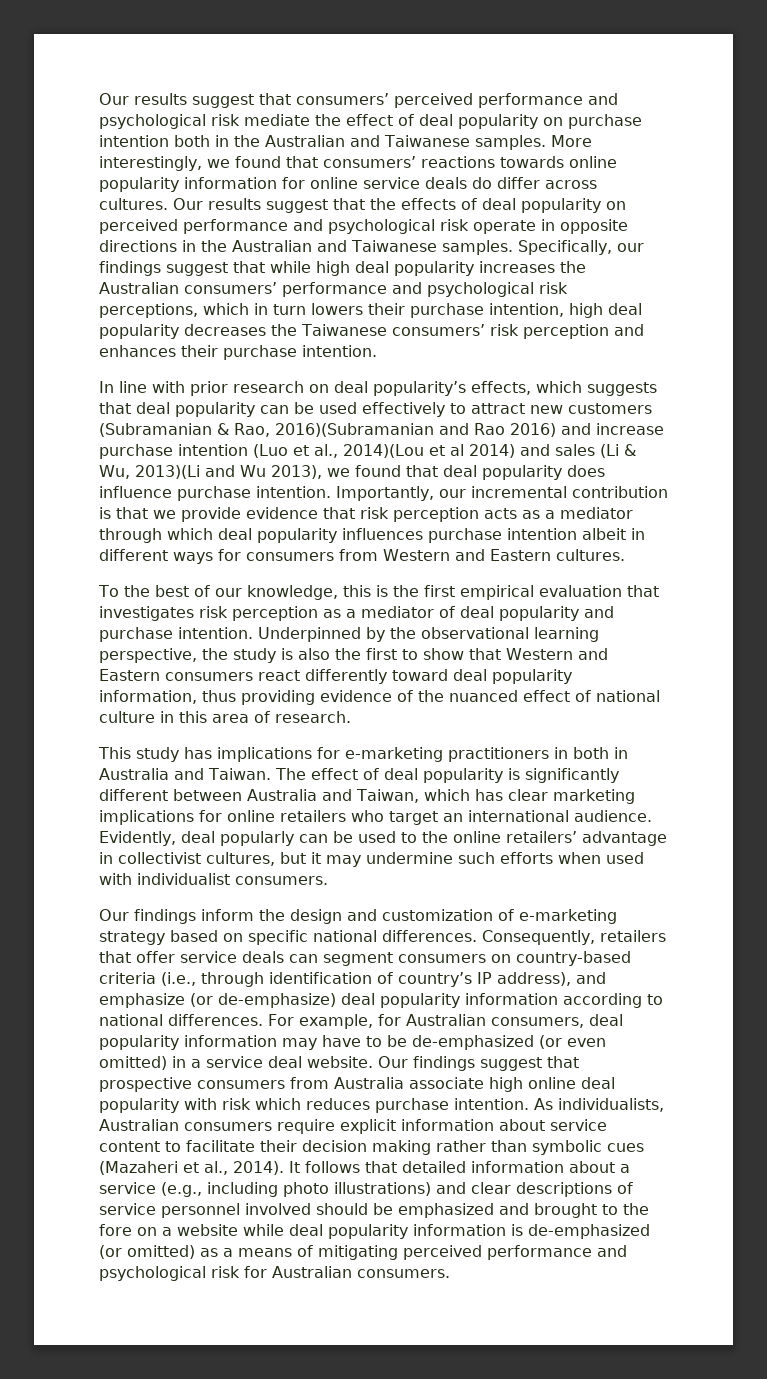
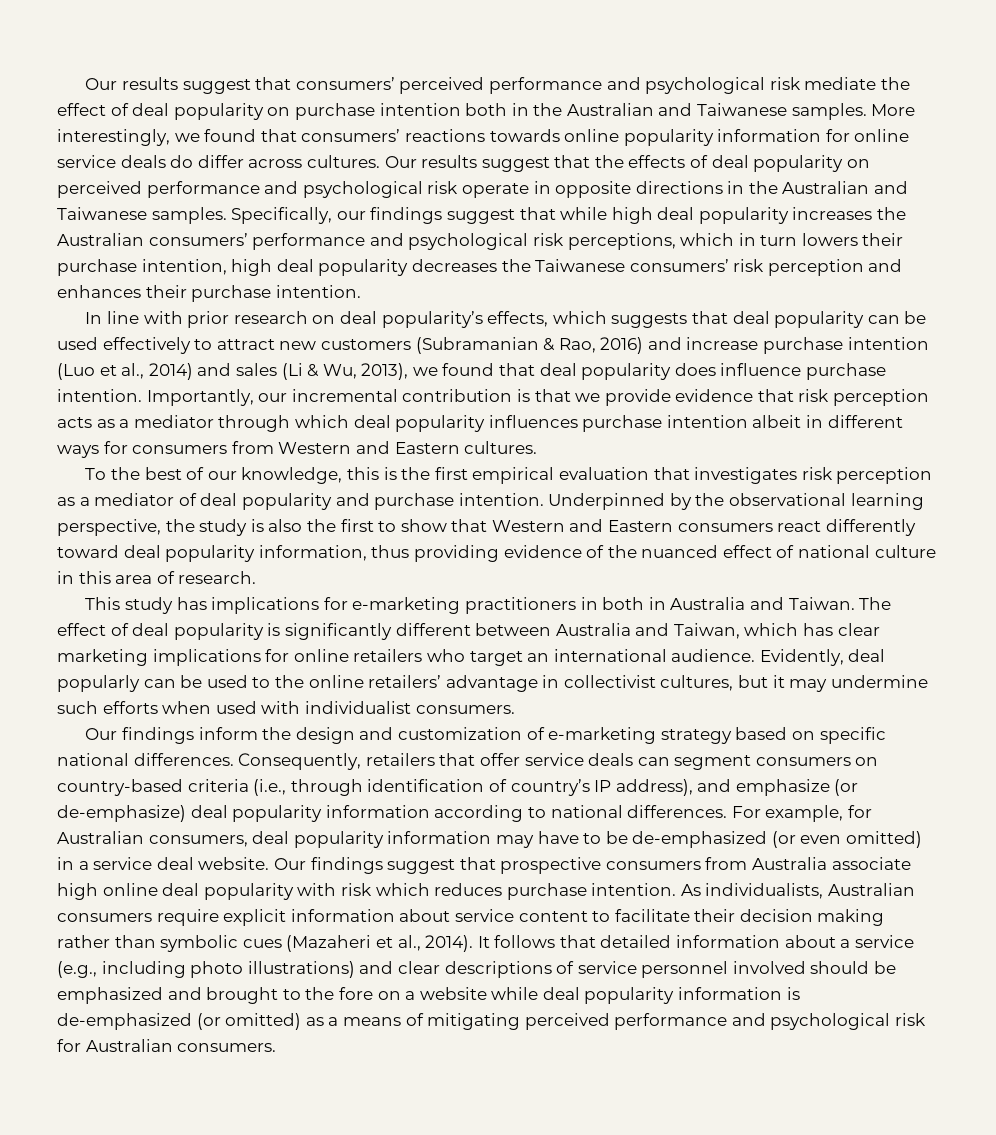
- In line with prior research on deal popularity’s effects, which suggests that deal popularity can be used effectively to attract new customers (Subramanian & Rao, 2016)(Subramanian and Rao 2016) and increase purchase intention (Luo et al., 2014)(Lou et al 2014) and sales (Li & Wu, 2013)(Li and Wu 2013), we found that deal popularity does influence purchase intention.
+ In line with prior research on deal popularity’s effects, which suggests that deal popularity can be used effectively to attract new customers (Subramanian & Rao, 2016) and increase purchase intention (Luo et al., 2014) and sales (Li & Wu, 2013), we found that deal popularity does influence purchase intention.

